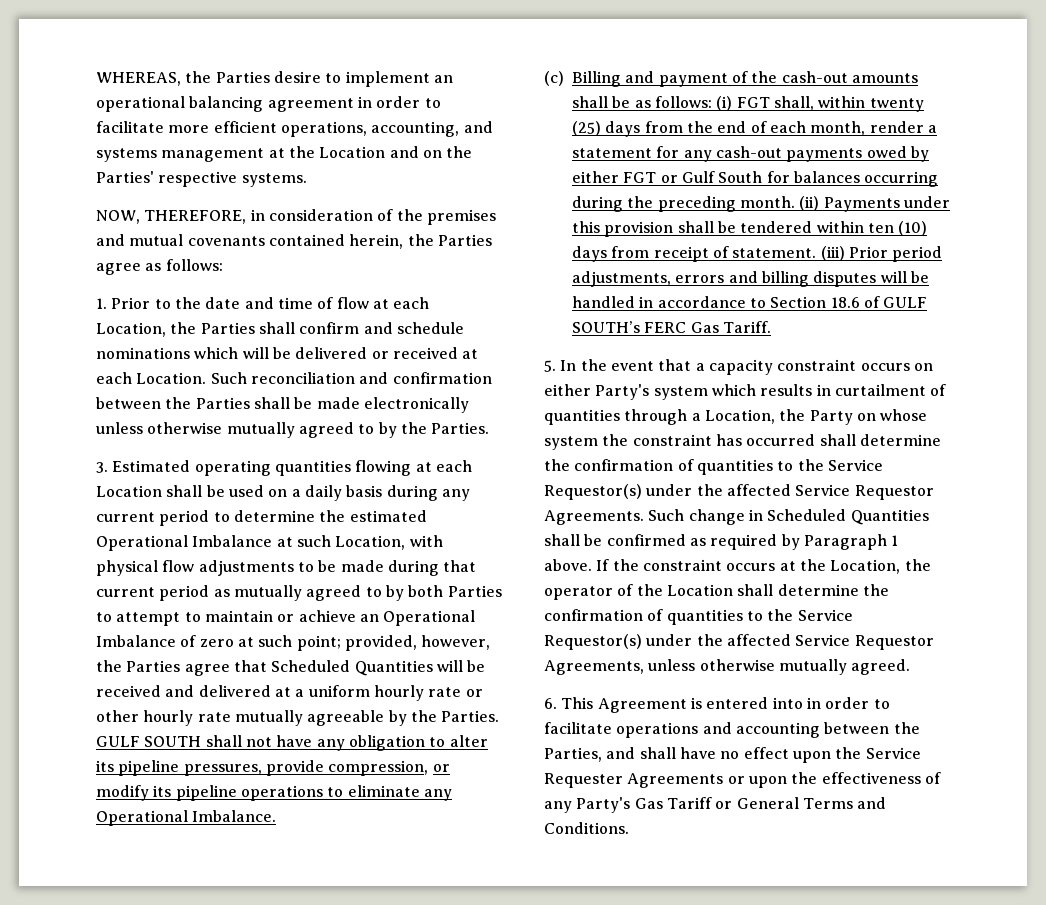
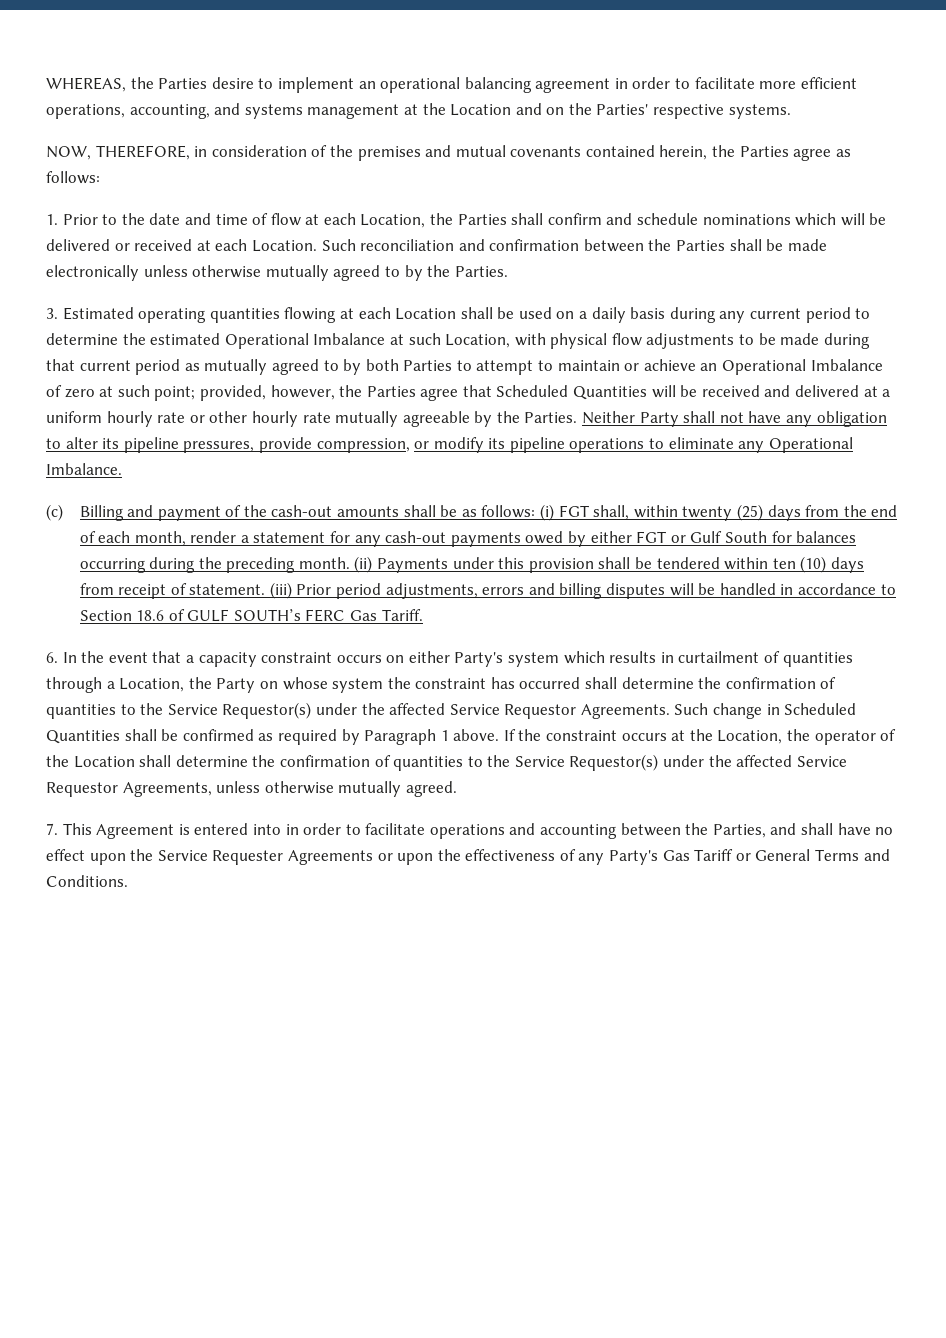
- GULF SOUTH shall not have any obligation to alter its pipeline pressures, provide compression, or modify its pipeline operations to eliminate any Operational Imbalance.
+ Neither Party shall not have any obligation to alter its pipeline pressures, provide compression, or modify its pipeline operations to eliminate any Operational Imbalance.
- 5. In the event that a capacity constraint occurs on either Party's system which results in curtailment of quantities through a Location, the Party on whose system the constraint has occurred shall determine the confirmation of quantities to the Service Requestor(s) under the affected Service Requestor Agreements.
+ 6. In the event that a capacity constraint occurs on either Party's system which results in curtailment of quantities through a Location, the Party on whose system the constraint has occurred shall determine the confirmation of quantities to the Service Requestor(s) under the affected Service Requestor Agreements.
- 6. This Agreement is entered into in order to facilitate operations and accounting between the Parties, and shall have no effect upon the Service Requester Agreements or upon the effectiveness of any Party's Gas Tariff or General Terms and Conditions.
+ 7. This Agreement is entered into in order to facilitate operations and accounting between the Parties, and shall have no effect upon the Service Requester Agreements or upon the effectiveness of any Party's Gas Tariff or General Terms and Conditions.

